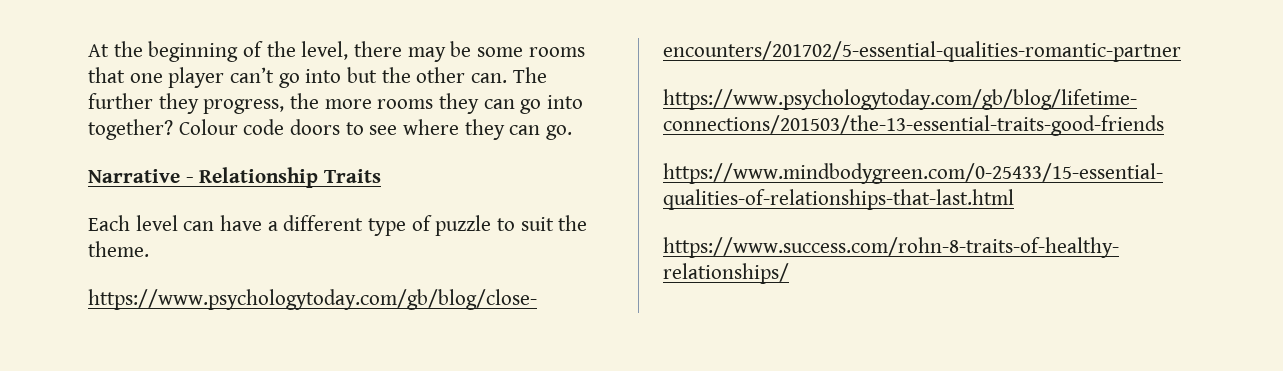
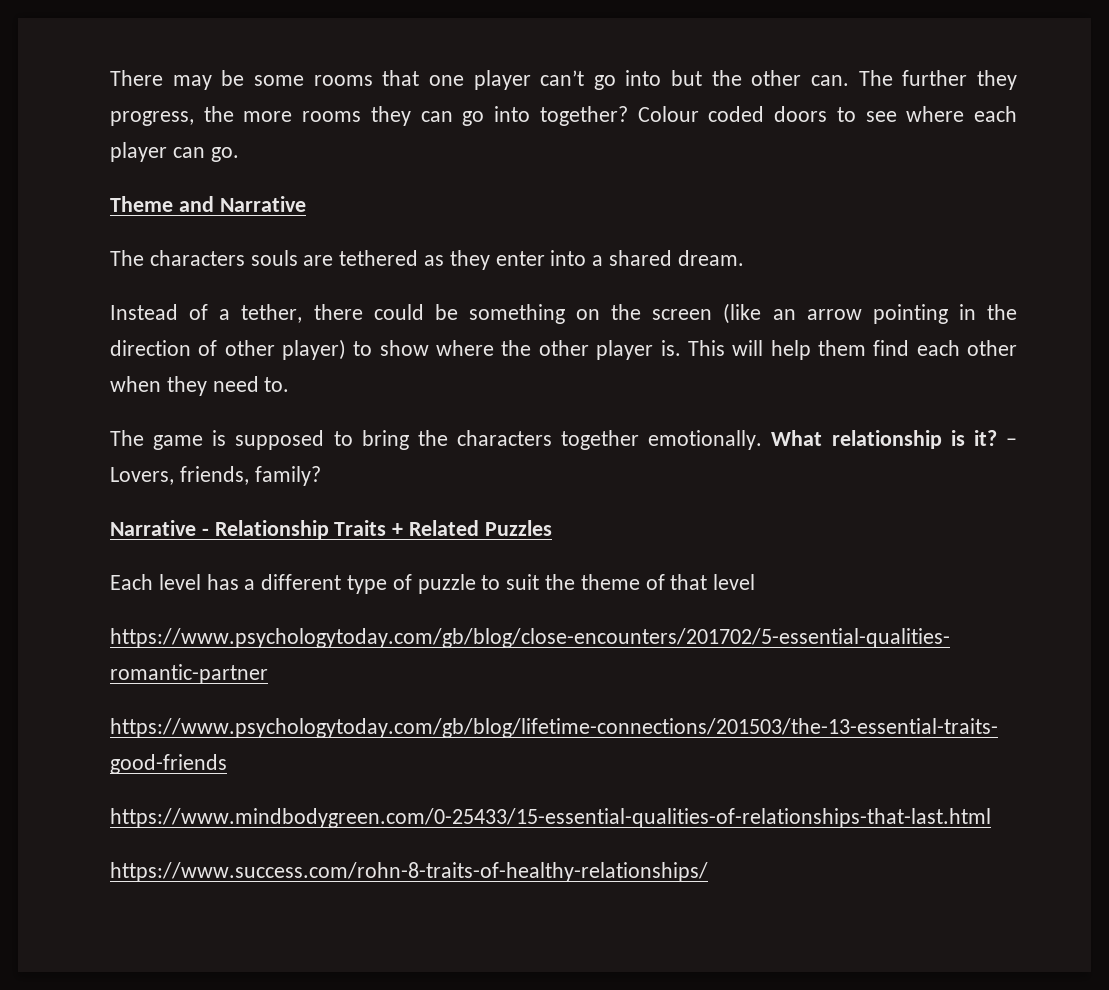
- At the beginning of the level, there may be some rooms that one player can’t go into but the other can.
+ There may be some rooms that one player can’t go into but the other can.
- Colour code doors to see where they can go.
+ Colour coded doors to see where each player can go.
+ Theme and Narrative
+ The characters souls are tethered as they enter into a shared dream.
+ Instead of a tether, there could be something on the screen (like an arrow pointing in the direction of other player) to show where the other player is. This will help them find each other when they need to.
+ The game is supposed to bring the characters together emotionally. What relationship is it? – Lovers, friends, family?
- Narrative - Relationship Traits
+ Narrative - Relationship Traits + Related Puzzles
- Each level can have a different type of puzzle to suit the theme.
+ Each level has a different type of puzzle to suit the theme of that level

